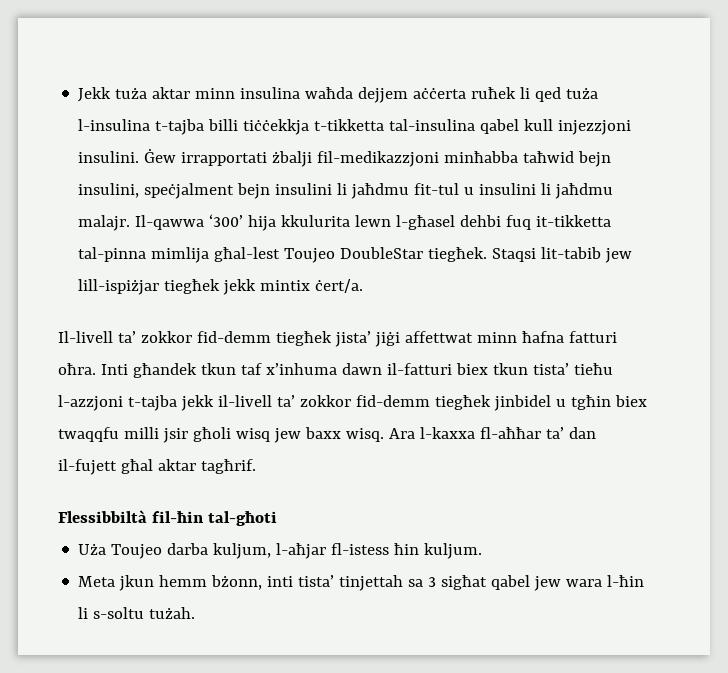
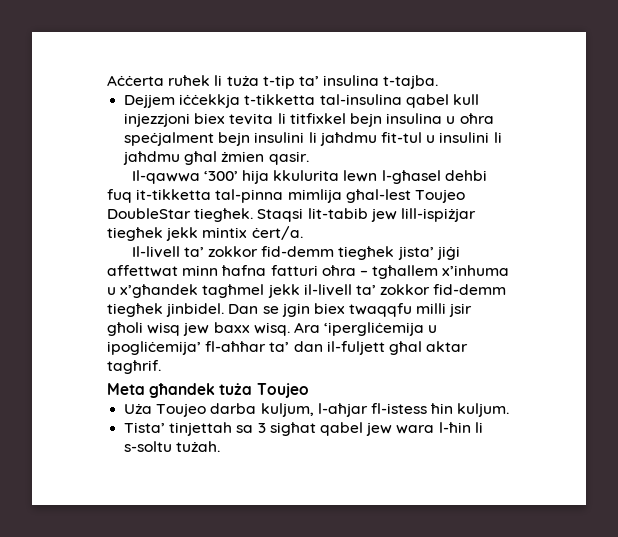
- Jekk tuża aktar minn insulina waħda dejjem aċċerta ruħek li qed tuża l-insulina t-tajba billi tiċċekkja t-tikketta tal-insulina qabel kull injezzjoni insulini. Ġew irrapportati żbalji fil-medikazzjoni minħabba taħwid bejn insulini, speċjalment bejn insulini li jaħdmu fit-tul u insulini li jaħdmu malajr. Il-qawwa ‘300’ hija kkulurita lewn l-għasel dehbi fuq it-tikketta tal-pinna mimlija għal-lest Toujeo DoubleStar tiegħek.
+ Aċċerta ruħek li tuża t-tip ta’ insulina t-tajba.
+ Dejjem iċċekkja t-tikketta tal-insulina qabel kull injezzjoni biex tevita li titfixkel bejn insulina u oħra speċjalment bejn insulini li jaħdmu fit-tul u insulini li jaħdmu għal żmien qasir.
+ Il-qawwa ‘300’ hija kkulurita lewn l-għasel dehbi fuq it-tikketta tal-pinna mimlija għal-lest Toujeo DoubleStar tiegħek.
- Il-livell ta’ zokkor fid-demm tiegħek jista’ jiġi affettwat minn ħafna fatturi oħra. Inti għandek tkun taf x’inhuma dawn il-fatturi biex tkun tista’ tieħu l-azzjoni t-tajba jekk il-livell ta’ zokkor fid-demm tiegħek jinbidel u tgħin biex twaqqfu milli jsir għoli wisq jew baxx wisq.
+ Il-livell ta’ zokkor fid-demm tiegħek jista’ jiġi affettwat minn ħafna fatturi oħra – tgħallem x’inhuma u x’għandek tagħmel jekk il-livell ta’ zokkor fid-demm tiegħek jinbidel. Dan se jgin biex twaqqfu milli jsir għoli wisq jew baxx wisq.
- Ara l-kaxxa fl-aħħar ta’ dan il-fujett għal aktar tagħrif.
+ Ara ‘ipergliċemija u ipogliċemija’ fl-aħħar ta’ dan il-fuljett għal aktar tagħrif.
- Flessibbiltà fil-ħin tal-għoti
+ Meta għandek tuża Toujeo
- Meta jkun hemm bżonn, inti tista’ tinjettah sa 3 sigħat qabel jew wara l-ħin li s-soltu tużah.
+ Tista’ tinjettah sa 3 sigħat qabel jew wara l-ħin li s-soltu tużah.

